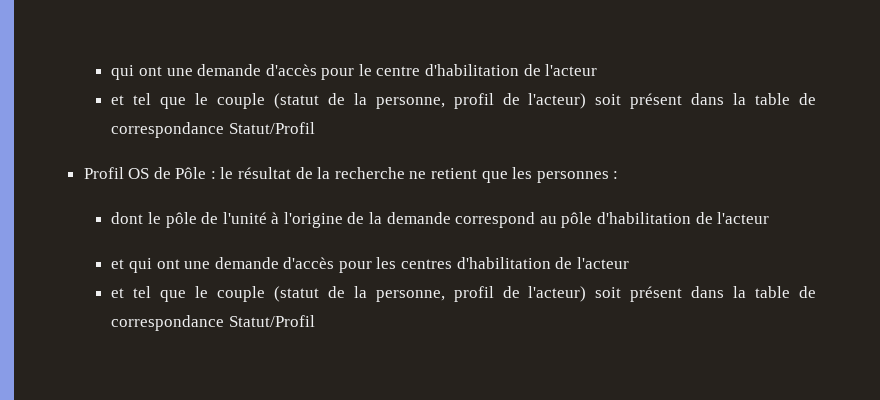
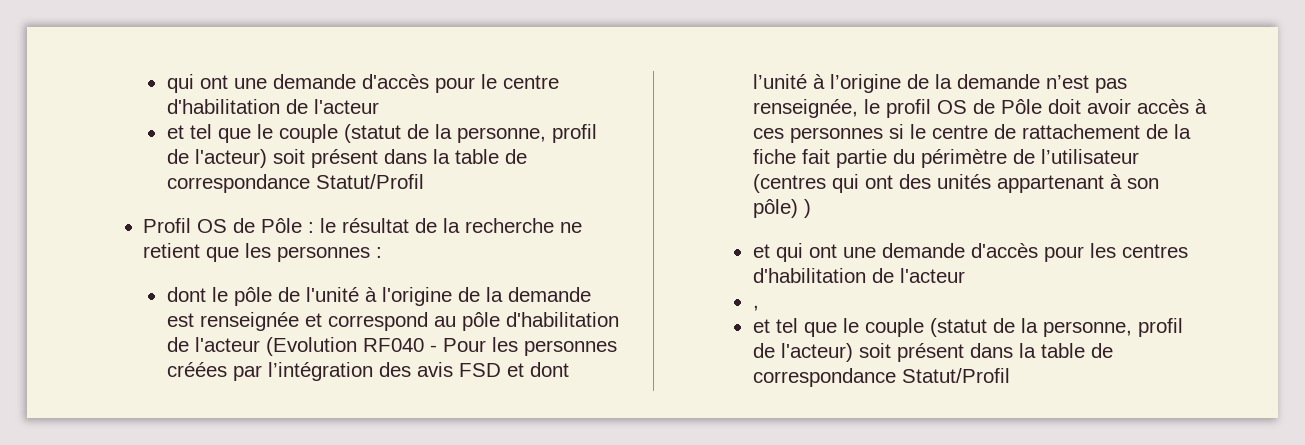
- dont le pôle de l'unité à l'origine de la demande correspond au pôle d'habilitation de l'acteur
+ dont le pôle de l'unité à l'origine de la demande est renseignée et correspond au pôle d'habilitation de l'acteur (Evolution RF040 - Pour les personnes créées par l’intégration des avis FSD et dont l’unité à l’origine de la demande n’est pas renseignée, le profil OS de Pôle doit avoir accès à ces personnes si le centre de rattachement de la fiche fait partie du périmètre de l’utilisateur (centres qui ont des unités appartenant à son pôle) )
+ ,

